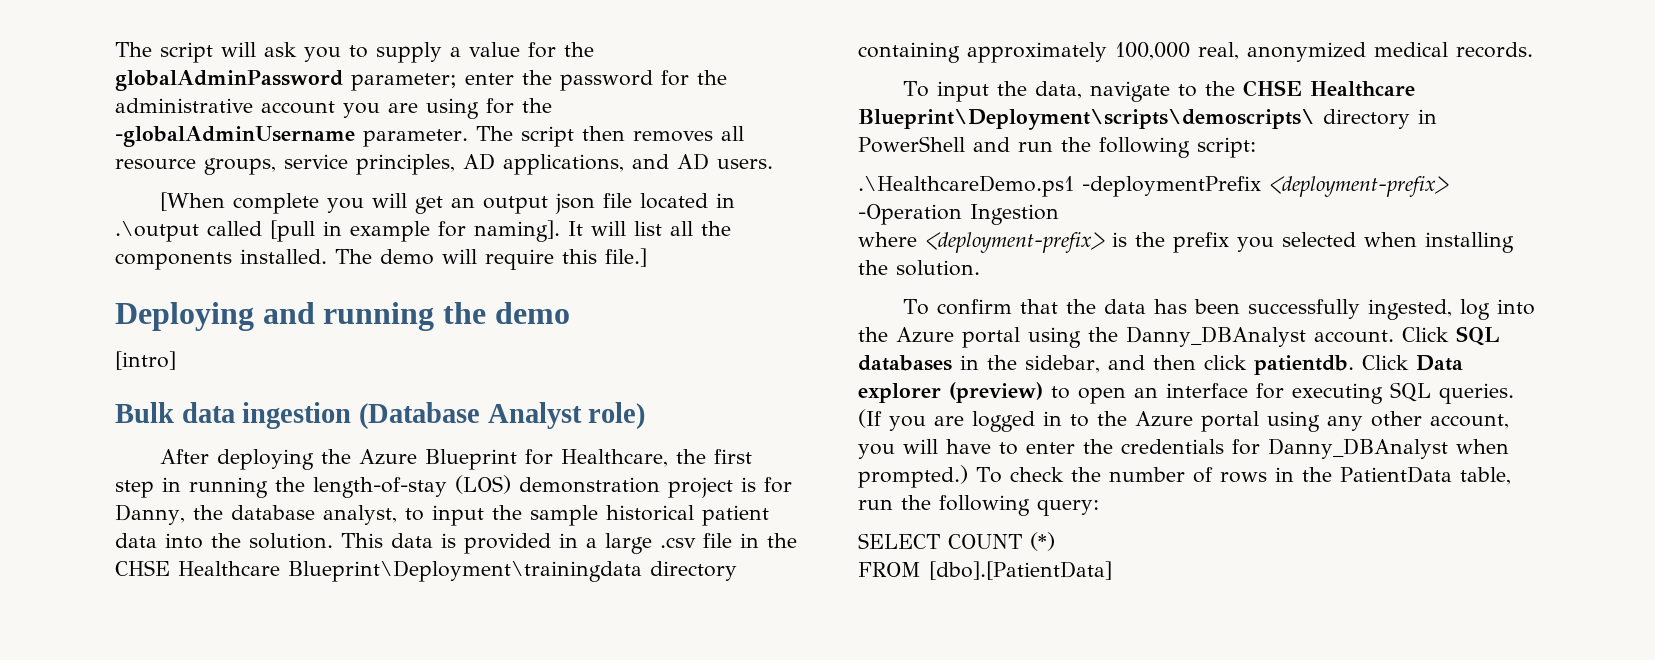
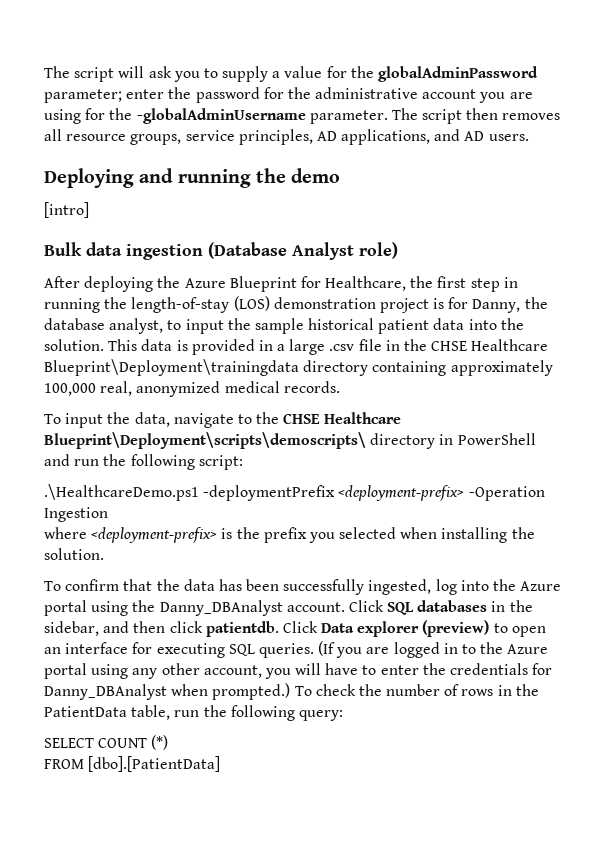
- [When complete you will get an output json file located in .\output called [pull in example for naming]. It will list all the components installed. The demo will require this file.]

